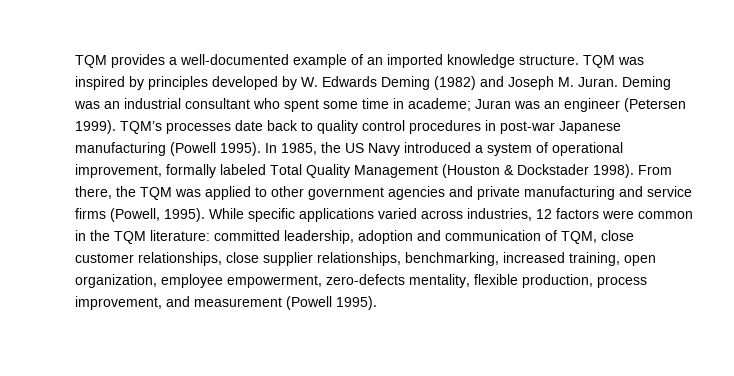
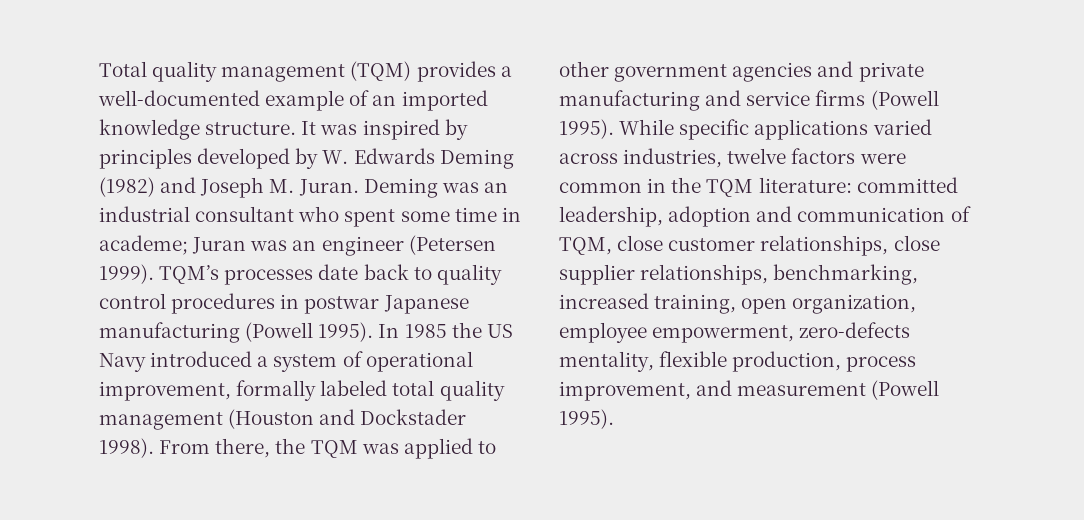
- TQM provides a well-documented example of an imported knowledge structure.
+ Total quality management (TQM) provides a well-documented example of an imported knowledge structure.
- TQM was inspired by principles developed by W. Edwards Deming (1982) and Joseph M. Juran.
+ It was inspired by principles developed by W. Edwards Deming (1982) and Joseph M. Juran.
- TQM’s processes date back to quality control procedures in post-war Japanese manufacturing (Powell 1995).
+ TQM’s processes date back to quality control procedures in postwar Japanese manufacturing (Powell 1995).
- In 1985, the US Navy introduced a system of operational improvement, formally labeled Total Quality Management (Houston & Dockstader 1998).
+ In 1985 the US Navy introduced a system of operational improvement, formally labeled total quality management (Houston and Dockstader 1998).
- From there, the TQM was applied to other government agencies and private manufacturing and service firms (Powell, 1995).
+ From there, the TQM was applied to other government agencies and private manufacturing and service firms (Powell 1995).
- While specific applications varied across industries, 12 factors were common in the TQM literature: committed leadership, adoption and communication of TQM, close customer relationships, close supplier relationships, benchmarking, increased training, open organization, employee empowerment, zero-defects mentality, flexible production, process improvement, and measurement (Powell 1995).
+ While specific applications varied across industries, twelve factors were common in the TQM literature: committed leadership, adoption and communication of TQM, close customer relationships, close supplier relationships, benchmarking, increased training, open organization, employee empowerment, zero-defects mentality, flexible production, process improvement, and measurement (Powell 1995).

